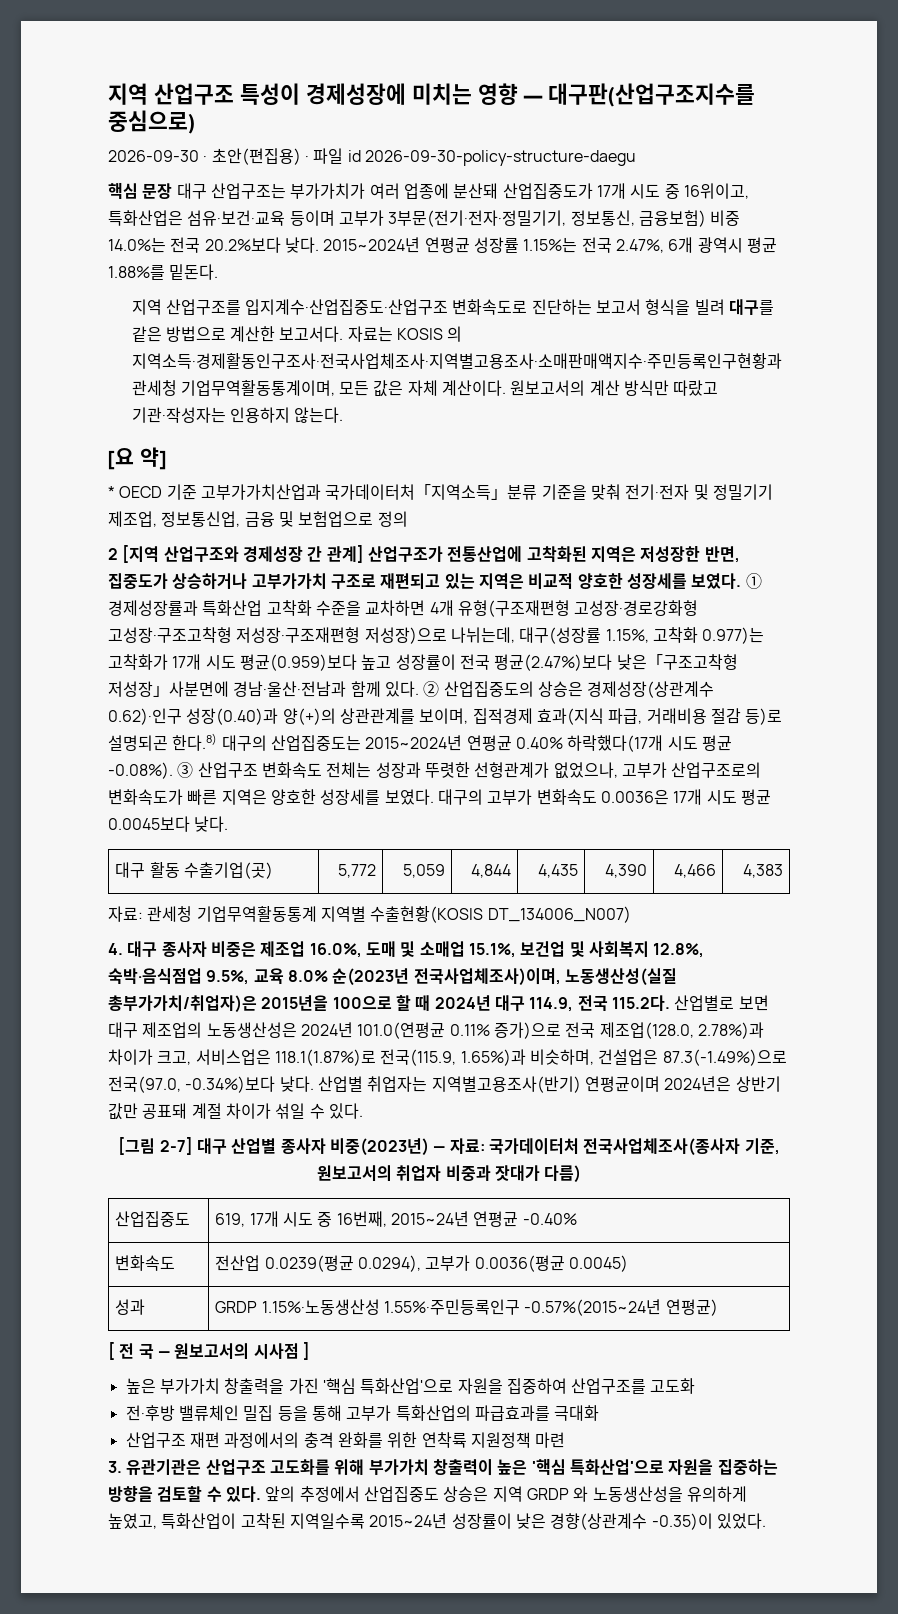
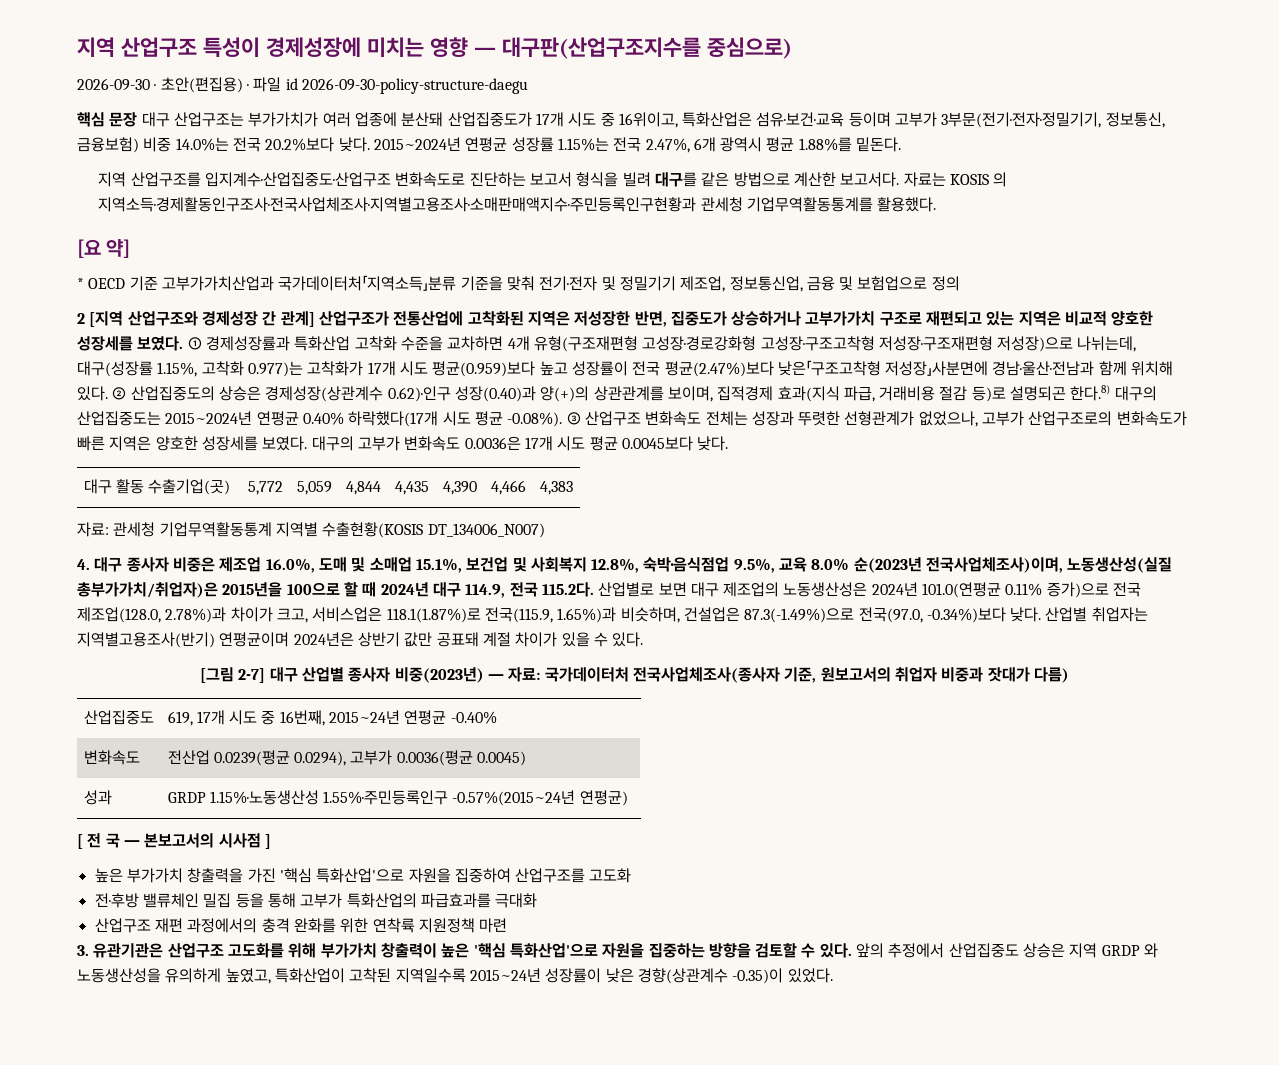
- 자료는 KOSIS 의 지역소득·경제활동인구조사·전국사업체조사·지역별고용조사·소매판매액지수·주민등록인구현황과 관세청 기업무역활동통계이며, 모든 값은 자체 계산이다. 원보고서의 계산 방식만 따랐고 기관·작성자는 인용하지 않는다.
+ 자료는 KOSIS 의 지역소득·경제활동인구조사·전국사업체조사·지역별고용조사·소매판매액지수·주민등록인구현황과 관세청 기업무역활동통계를 활용했다.
- ① 경제성장률과 특화산업 고착화 수준을 교차하면 4개 유형(구조재편형 고성장·경로강화형 고성장·구조고착형 저성장·구조재편형 저성장)으로 나뉘는데, 대구(성장률 1.15%, 고착화 0.977)는 고착화가 17개 시도 평균(0.959)보다 높고 성장률이 전국 평균(2.47%)보다 낮은「구조고착형 저성장」사분면에 경남·울산·전남과 함께 있다.
+ ① 경제성장률과 특화산업 고착화 수준을 교차하면 4개 유형(구조재편형 고성장·경로강화형 고성장·구조고착형 저성장·구조재편형 저성장)으로 나뉘는데, 대구(성장률 1.15%, 고착화 0.977)는 고착화가 17개 시도 평균(0.959)보다 높고 성장률이 전국 평균(2.47%)보다 낮은「구조고착형 저성장」사분면에 경남·울산·전남과 함께 위치해 있다.
- 산업별 취업자는 지역별고용조사(반기) 연평균이며 2024년은 상반기 값만 공표돼 계절 차이가 섞일 수 있다.
+ 산업별 취업자는 지역별고용조사(반기) 연평균이며 2024년은 상반기 값만 공표돼 계절 차이가 있을 수 있다.
- [ 전 국 — 원보고서의 시사점 ]
+ [ 전 국 — 본보고서의 시사점 ]

